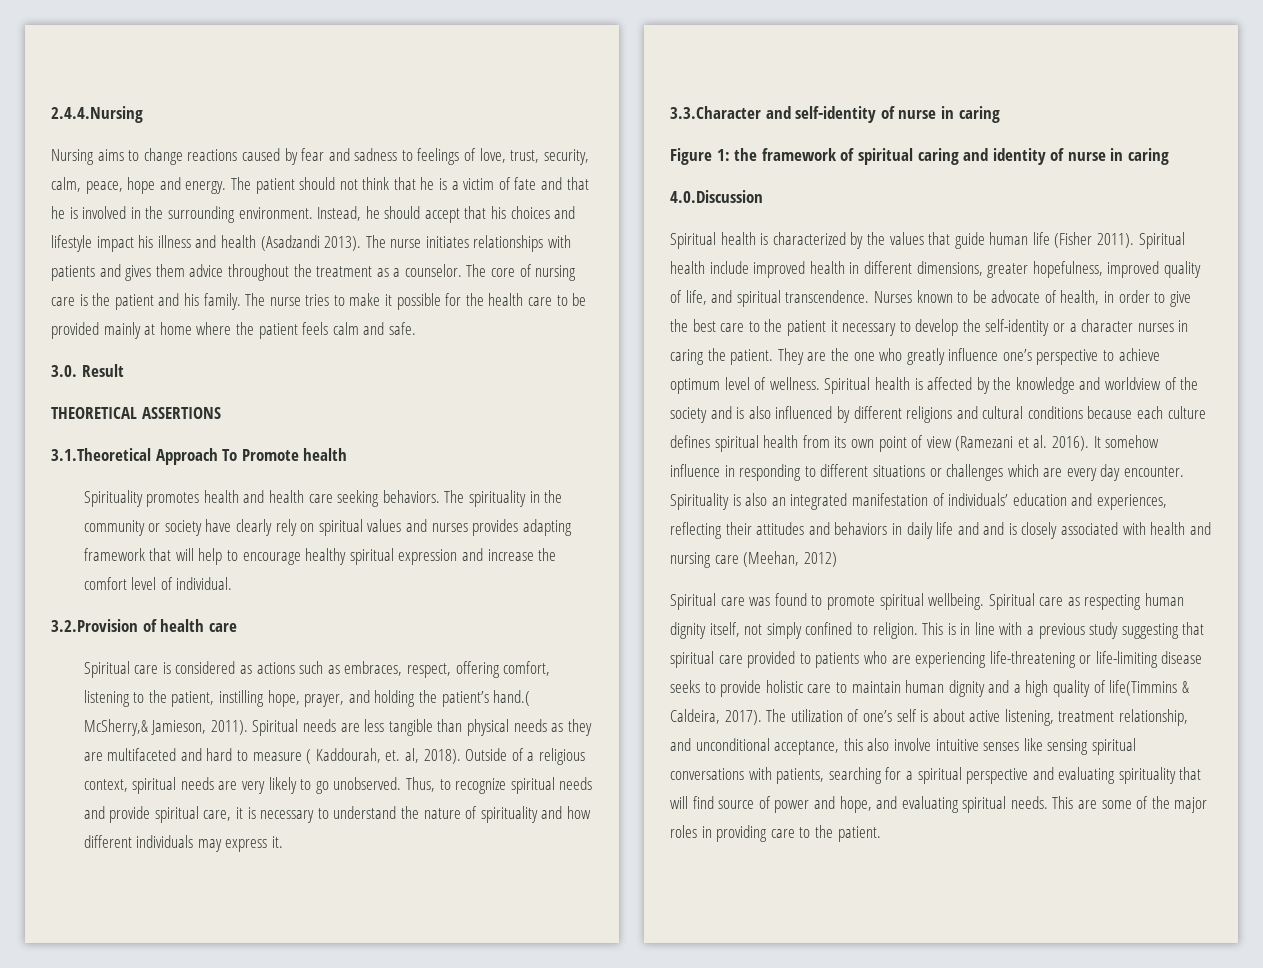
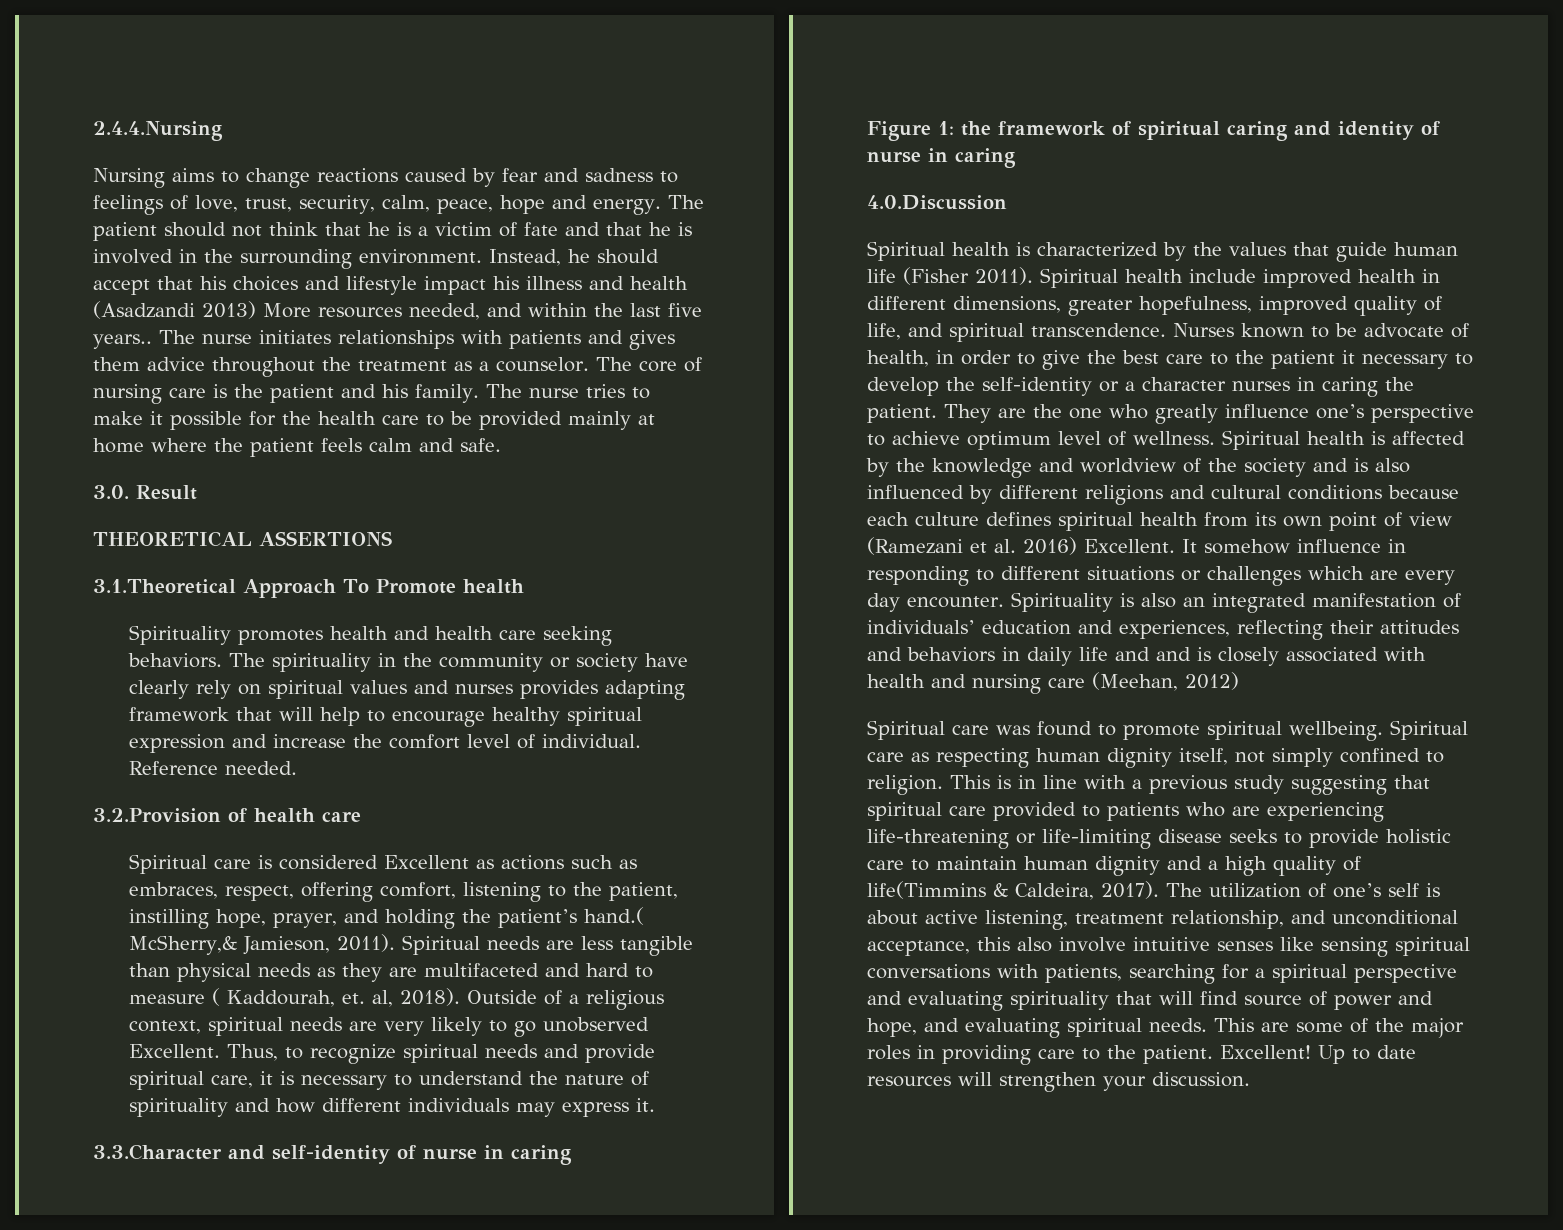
- Instead, he should accept that his choices and lifestyle impact his illness and health (Asadzandi 2013).
+ Instead, he should accept that his choices and lifestyle impact his illness and health (Asadzandi 2013) More resources needed, and within the last five years..
+ Reference needed.
- Spiritual care is considered as actions such as embraces, respect, offering comfort, listening to the patient, instilling hope, prayer, and holding the patient’s hand.( McSherry,& Jamieson, 2011).
+ Spiritual care is considered Excellent as actions such as embraces, respect, offering comfort, listening to the patient, instilling hope, prayer, and holding the patient’s hand.( McSherry,& Jamieson, 2011).
- Outside of a religious context, spiritual needs are very likely to go unobserved.
+ Outside of a religious context, spiritual needs are very likely to go unobserved Excellent.
- Spiritual health is affected by the knowledge and worldview of the society and is also influenced by different religions and cultural conditions because each culture defines spiritual health from its own point of view (Ramezani et al. 2016).
+ Spiritual health is affected by the knowledge and worldview of the society and is also influenced by different religions and cultural conditions because each culture defines spiritual health from its own point of view (Ramezani et al. 2016) Excellent.
+ Excellent! Up to date resources will strengthen your discussion.

